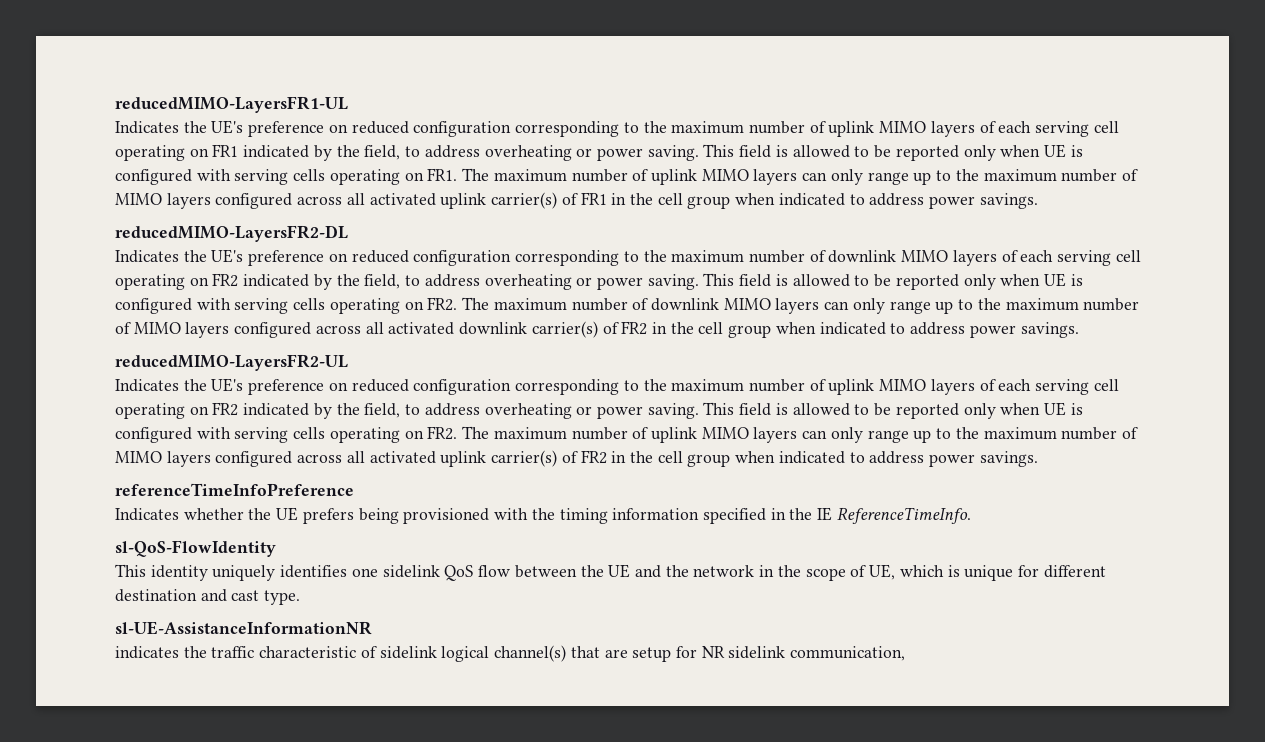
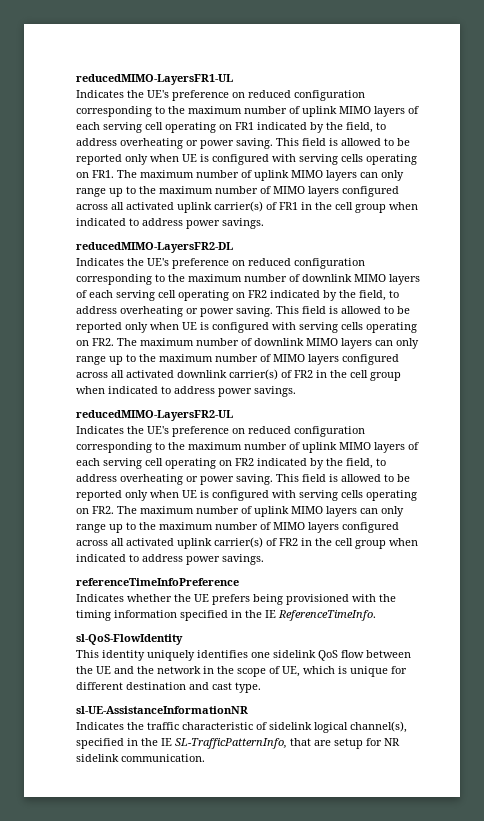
- indicates the traffic characteristic of sidelink logical channel(s) that are setup for NR sidelink communication,
+ Indicates the traffic characteristic of sidelink logical channel(s), specified in the IE SL-TrafficPatternInfo, that are setup for NR sidelink communication.

